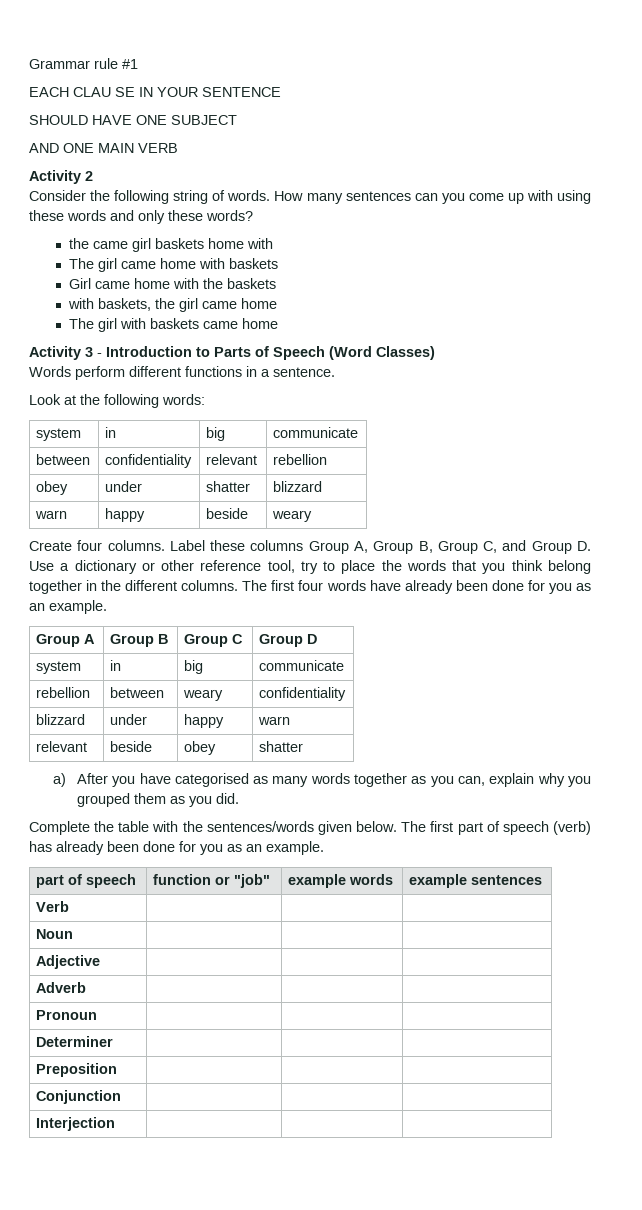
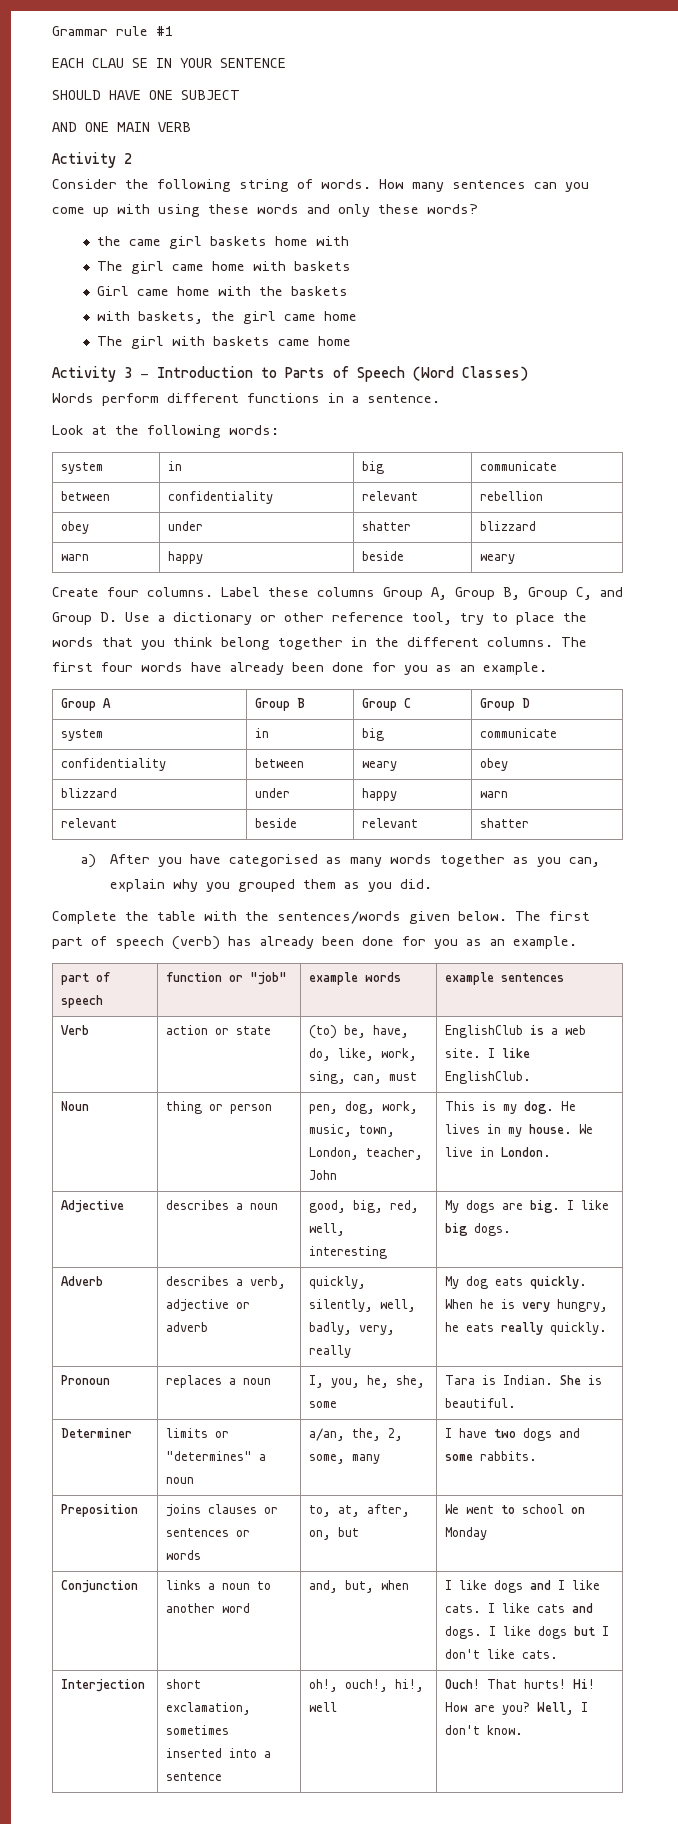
- rebellion | between | weary | confidentiality
+ confidentiality | between | weary | obey
- relevant | beside | obey | shatter
+ relevant | beside | relevant | shatter
- Verb | | |
- Noun | | |
- Adjective | | |
- Adverb | | |
- Pronoun | | |
- Determiner | | |
- Preposition | | |
- Conjunction | | |
- Interjection | | |
+ Verb | action or state | (to) be, have, do, like, work, sing, can, must | EnglishClub is a web site. I like EnglishClub.
+ Noun | thing or person | pen, dog, work, music, town, London, teacher, John | This is my dog. He lives in my house. We live in London.
+ Adjective | describes a noun | good, big, red, well, interesting | My dogs are big. I like big dogs.
+ Adverb | describes a verb, adjective or adverb | quickly, silently, well, badly, very, really | My dog eats quickly. When he is very hungry, he eats really quickly.
+ Pronoun | replaces a noun | I, you, he, she, some | Tara is Indian. She is beautiful.
+ Determiner | limits or "determines" a noun | a/an, the, 2, some, many | I have two dogs and some rabbits.
+ Preposition | joins clauses or sentences or words | to, at, after, on, but | We went to school on Monday
+ Conjunction | links a noun to another word | and, but, when | I like dogs and I like cats. I like cats and dogs. I like dogs but I don't like cats.
+ Interjection | short exclamation, sometimes inserted into a sentence | oh!, ouch!, hi!, well | Ouch! That hurts! Hi! How are you? Well, I don't know.

